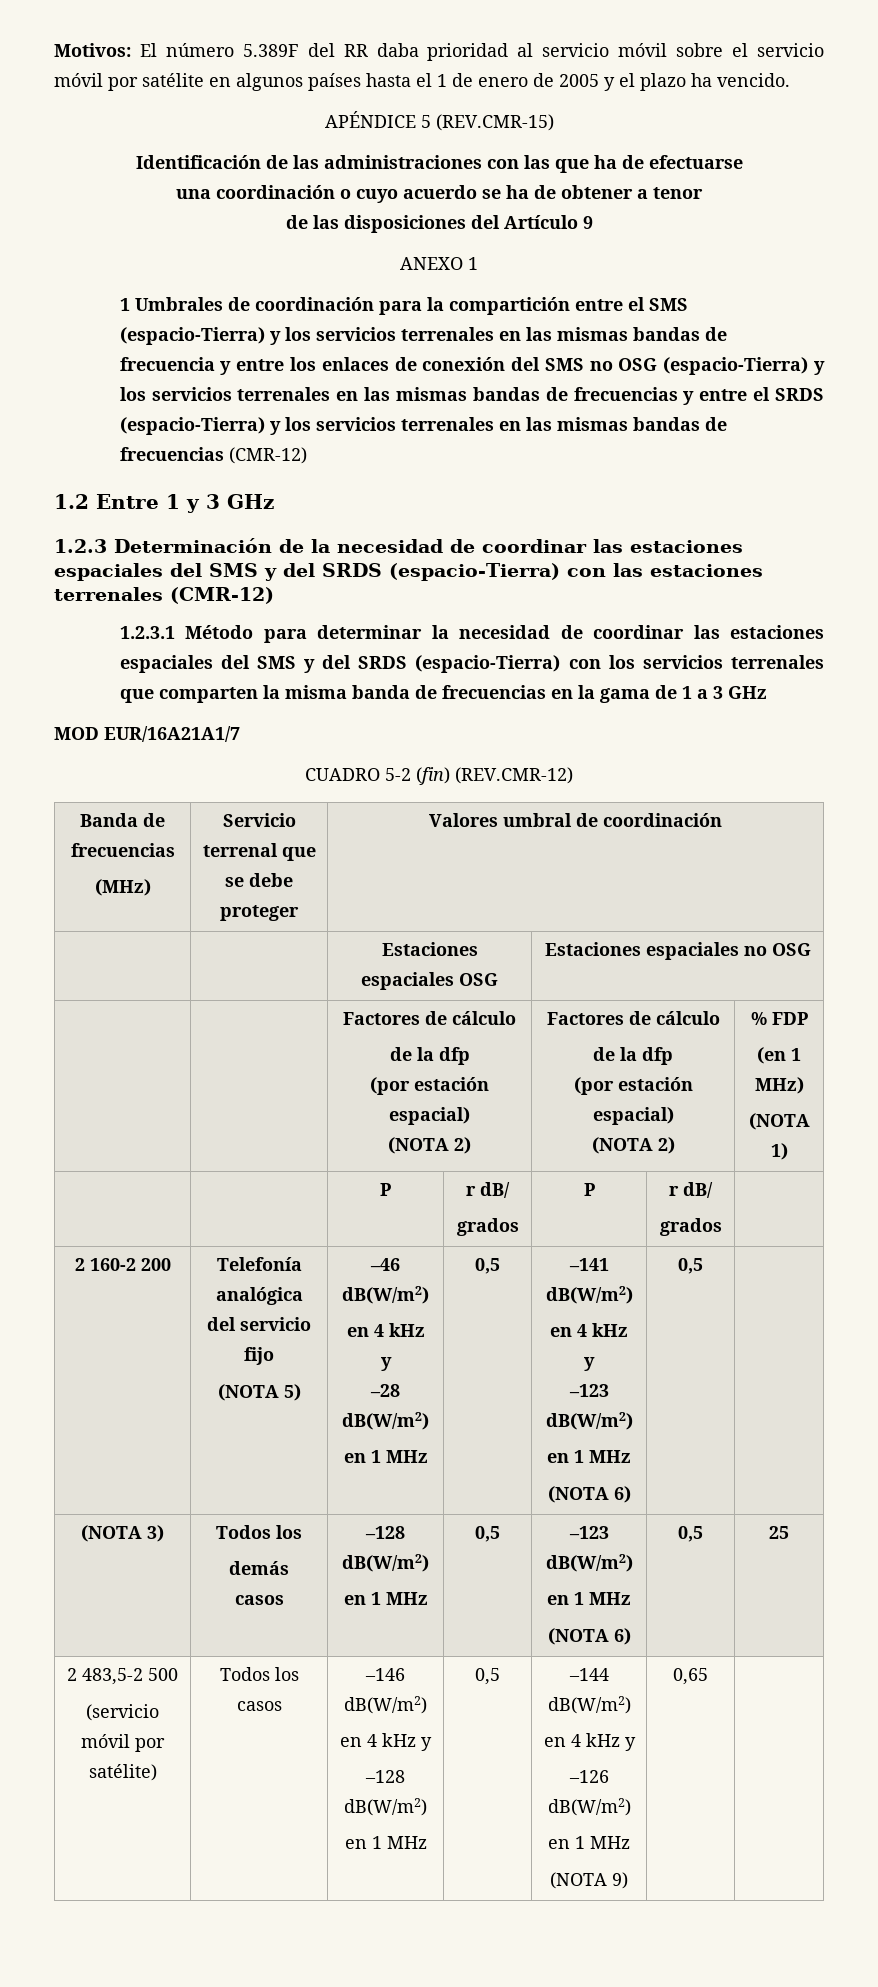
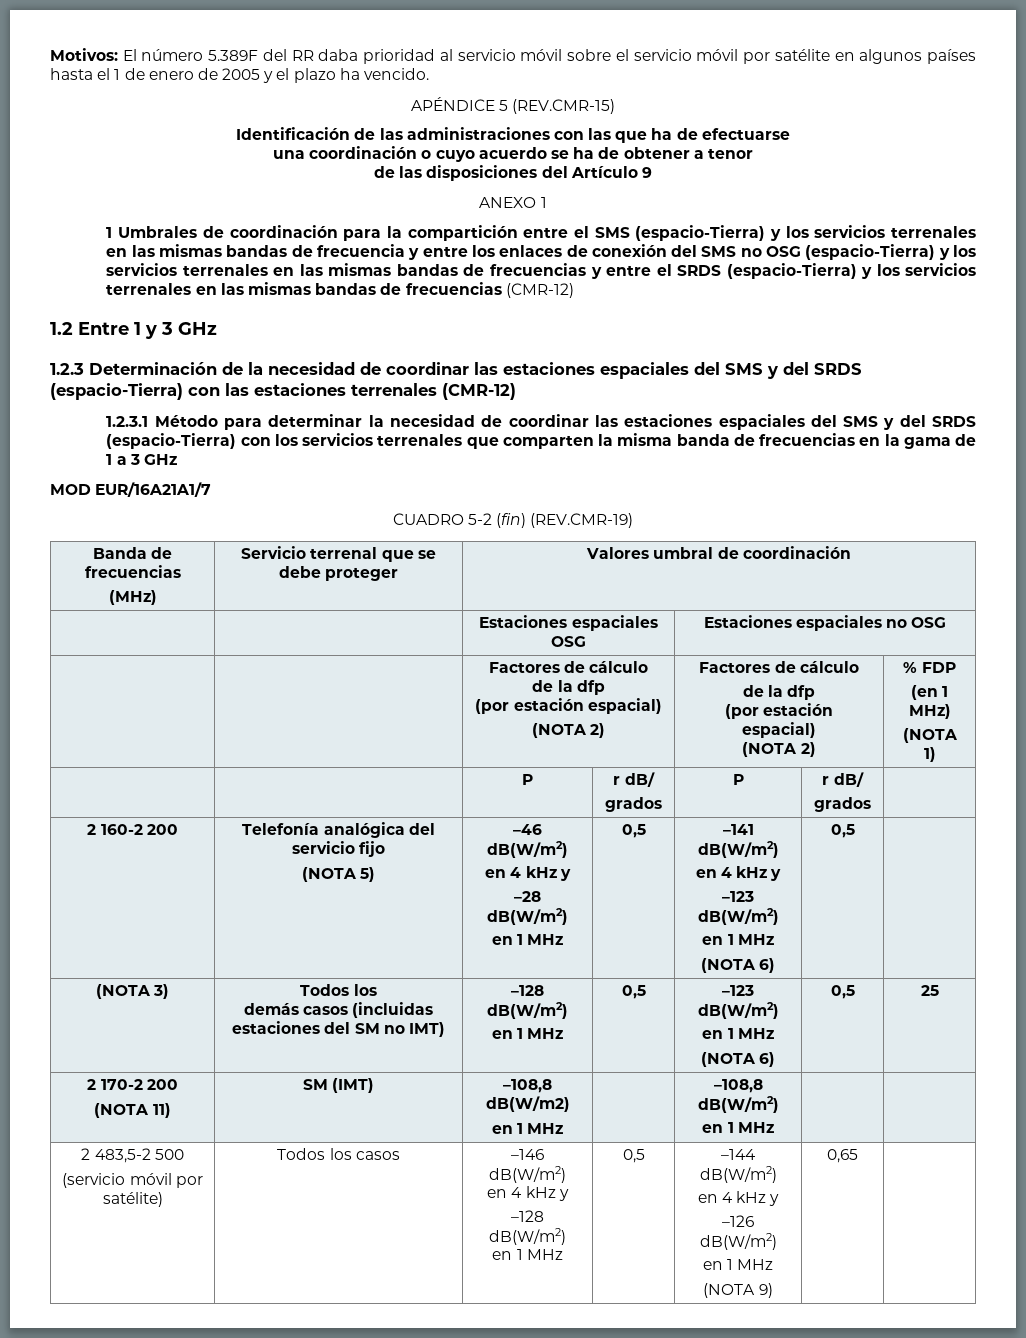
- CUADRO 5-2 (fin) (REV.CMR-12)
+ CUADRO 5-2 (fin) (REV.CMR-19)
  (NOTA 3) | Todos los
- demás casos | –128 dB(W/m2)
+ demás casos (incluidas estaciones del SM no IMT) | –128 dB(W/m2)
+ 2 170-2 200
+ (NOTA 11) | SM (IMT) | –108,8 dB(W/m2)
+ en 1 MHz | | –108,8 dB(W/m2)
+ en 1 MHz | |

